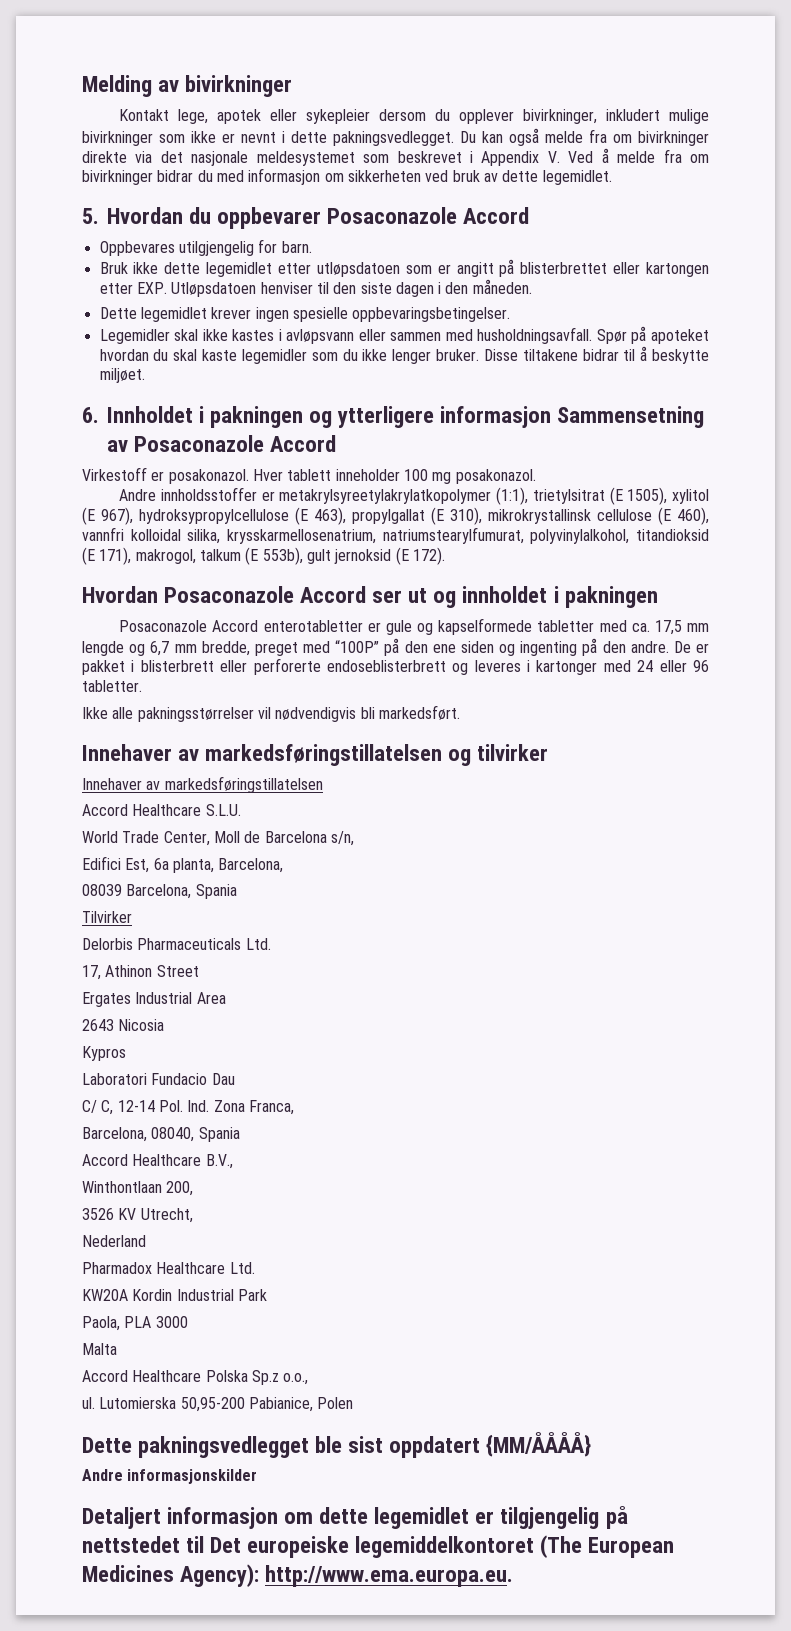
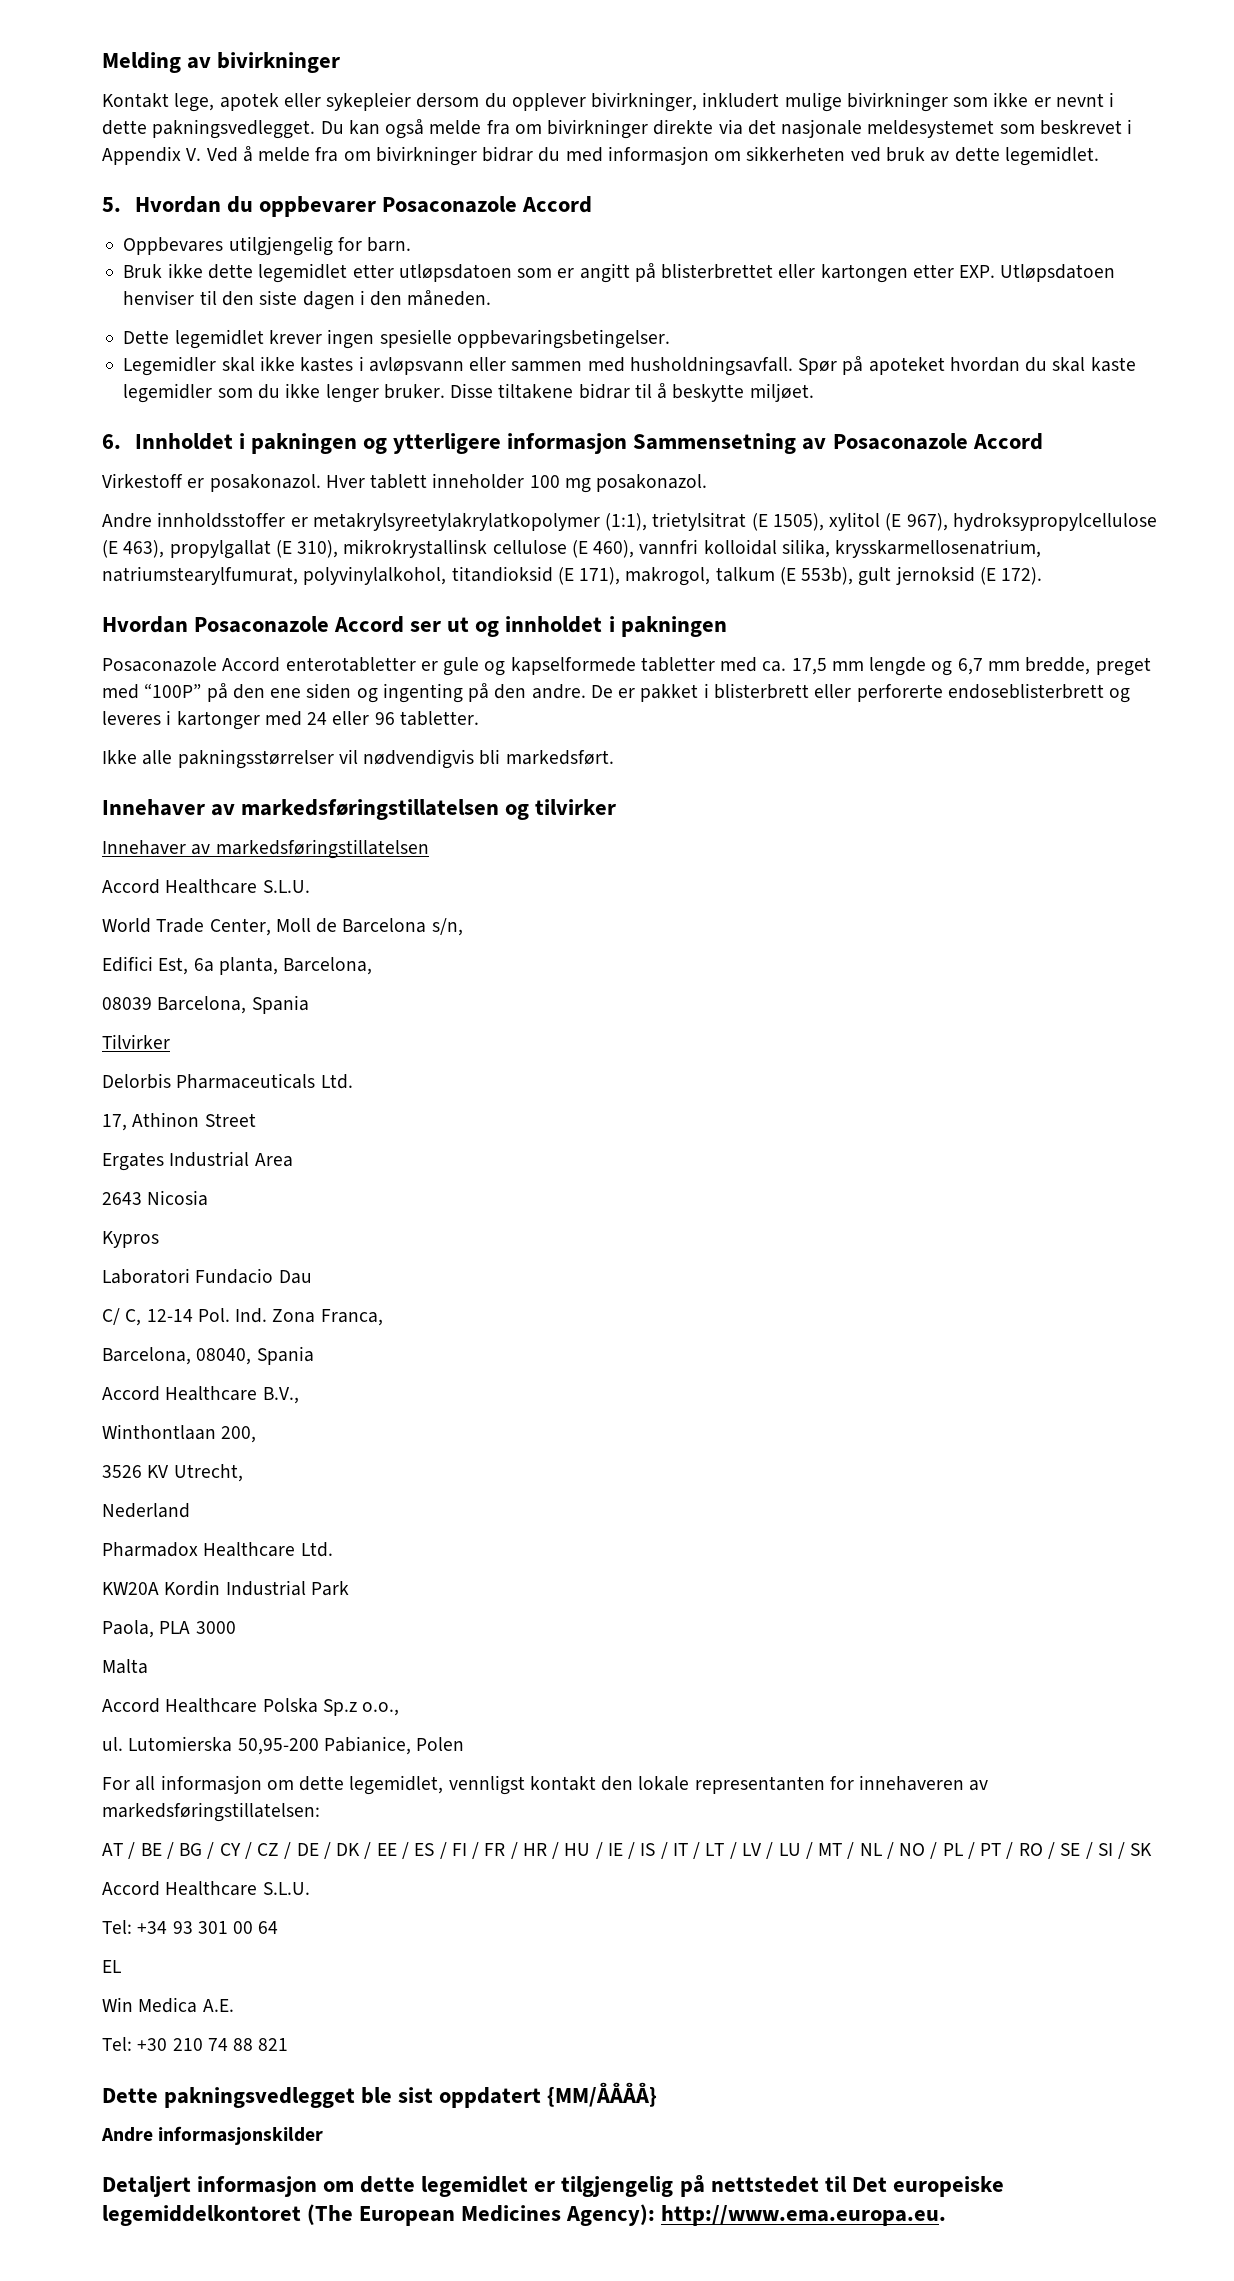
+ For all informasjon om dette legemidlet, vennligst kontakt den lokale representanten for innehaveren av markedsføringstillatelsen:
+ AT / BE / BG / CY / CZ / DE / DK / EE / ES / FI / FR / HR / HU / IE / IS / IT / LT / LV / LU / MT / NL / NO / PL / PT / RO / SE / SI / SK
+ Accord Healthcare S.L.U.
+ Tel: +34 93 301 00 64
+ EL
+ Win Medica Α.Ε.
+ Τel: +30 210 74 88 821

